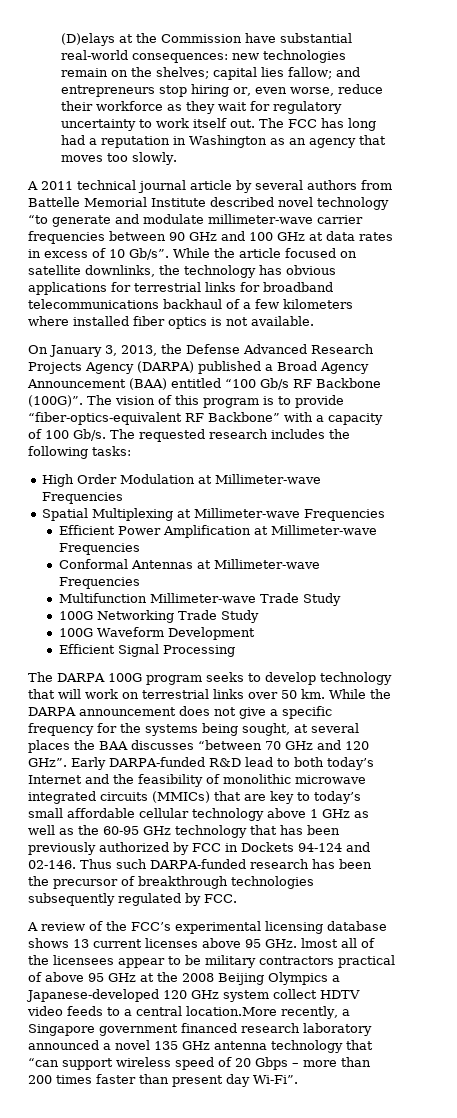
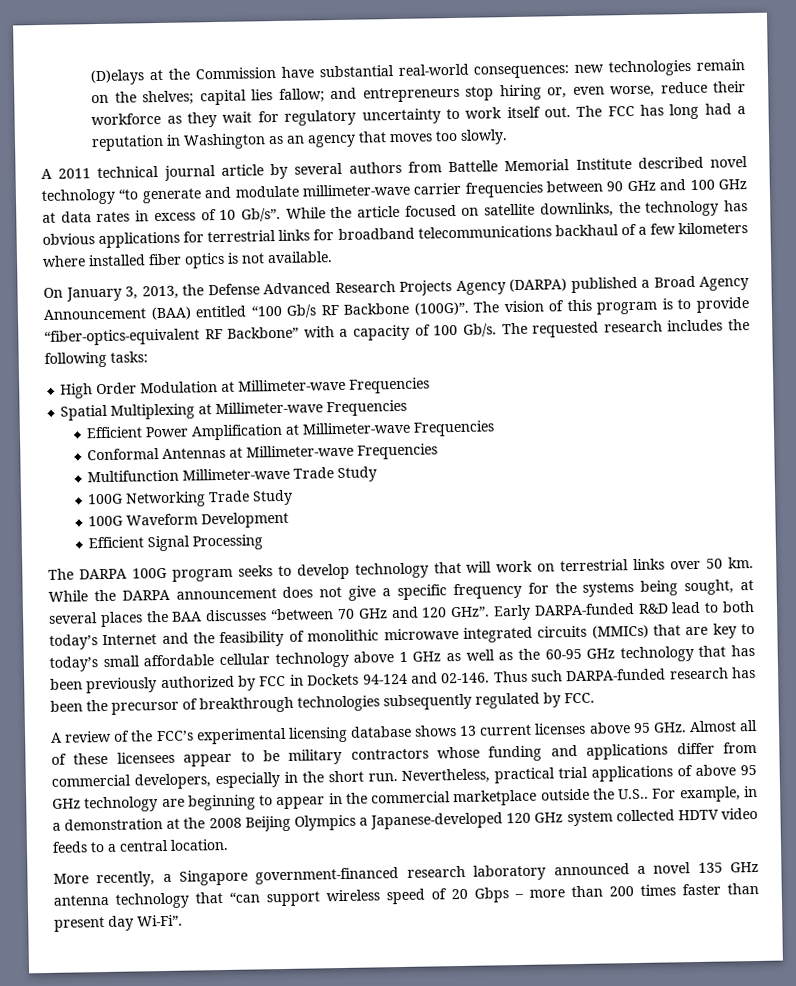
- A review of the FCC’s experimental licensing database shows 13 current licenses above 95 GHz. lmost all of the licensees appear to be military contractors practical of above 95 GHz at the 2008 Beijing Olympics a Japanese-developed 120 GHz system collect HDTV video feeds to a central location.More recently, a Singapore government financed research laboratory announced a novel 135 GHz antenna technology that “can support wireless speed of 20 Gbps – more than 200 times faster than present day Wi-Fi”.
+ A review of the FCC’s experimental licensing database shows 13 current licenses above 95 GHz. Almost all of these licensees appear to be military contractors whose funding and applications differ from commercial developers, especially in the short run. Nevertheless, practical trial applications of above 95 GHz technology are beginning to appear in the commercial marketplace outside the U.S.. For example, in a demonstration at the 2008 Beijing Olympics a Japanese-developed 120 GHz system collected HDTV video feeds to a central location.
+ More recently, a Singapore government-financed research laboratory announced a novel 135 GHz antenna technology that “can support wireless speed of 20 Gbps – more than 200 times faster than present day Wi-Fi”.

